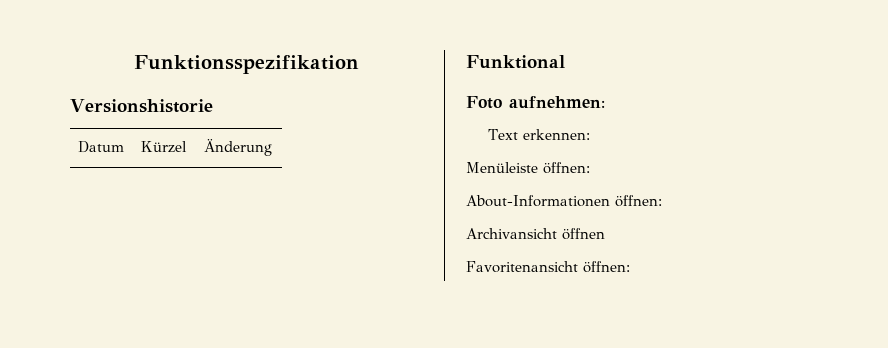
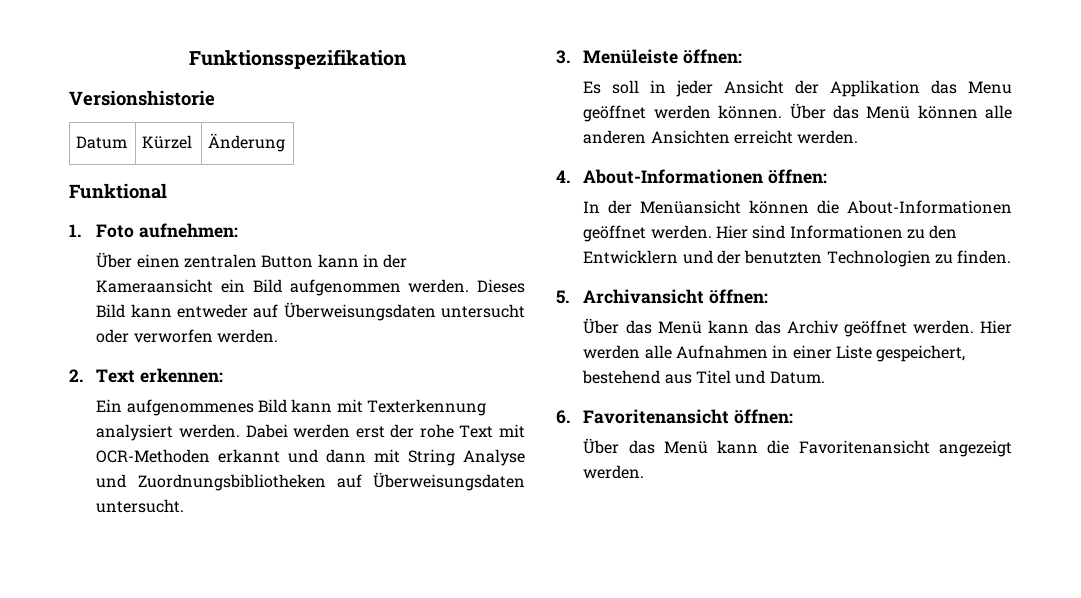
- Foto aufnehmen:
+ 1. Foto aufnehmen:
- Text erkennen:
- Menüleiste öffnen:
- About-Informationen öffnen:
- Archivansicht öffnen
- Favoritenansicht öffnen:
+ Über einen zentralen Button kann in der Kameraansicht ein Bild aufgenommen werden. Dieses Bild kann entweder auf Überweisungsdaten untersucht oder verworfen werden.
+ 2. Text erkennen:
+ Ein aufgenommenes Bild kann mit Texterkennung analysiert werden. Dabei werden erst der rohe Text mit OCR-Methoden erkannt und dann mit String Analyse und Zuordnungsbibliotheken auf Überweisungsdaten untersucht.
+ 3. Menüleiste öffnen:
+ Es soll in jeder Ansicht der Applikation das Menu geöffnet werden können. Über das Menü können alle anderen Ansichten erreicht werden.
+ 4. About-Informationen öffnen:
+ In der Menüansicht können die About-Informationen geöffnet werden. Hier sind Informationen zu den Entwicklern und der benutzten Technologien zu finden.
+ 5. Archivansicht öffnen:
+ Über das Menü kann das Archiv geöffnet werden. Hier werden alle Aufnahmen in einer Liste gespeichert, bestehend aus Titel und Datum.
+ 6. Favoritenansicht öffnen:
+ Über das Menü kann die Favoritenansicht angezeigt werden.

